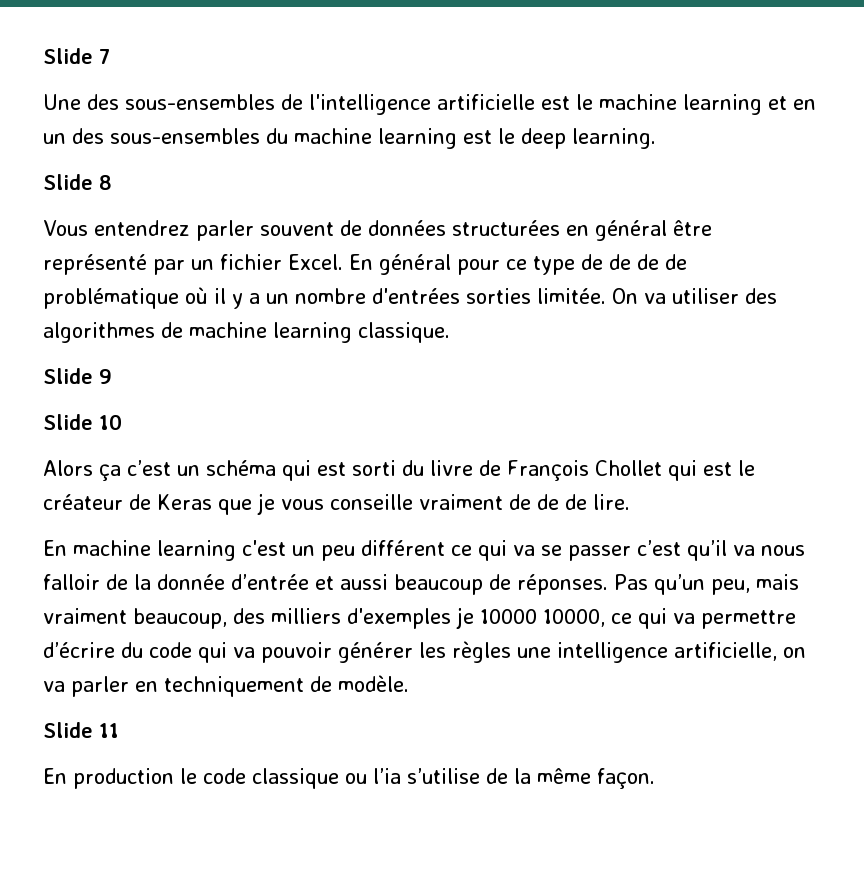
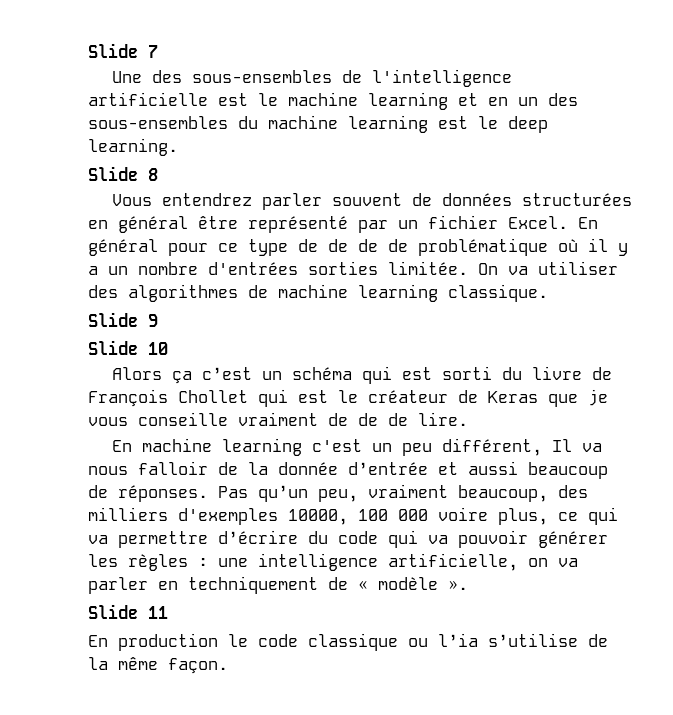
- En machine learning c'est un peu différent ce qui va se passer c’est qu’il va nous falloir de la donnée d’entrée et aussi beaucoup de réponses.
+ En machine learning c'est un peu différent, Il va nous falloir de la donnée d’entrée et aussi beaucoup de réponses.
- Pas qu’un peu, mais vraiment beaucoup, des milliers d'exemples je 10000 10000, ce qui va permettre d’écrire du code qui va pouvoir générer les règles une intelligence artificielle, on va parler en techniquement de modèle.
+ Pas qu’un peu, vraiment beaucoup, des milliers d'exemples 10000, 100 000 voire plus, ce qui va permettre d’écrire du code qui va pouvoir générer les règles : une intelligence artificielle, on va parler en techniquement de « modèle ».

